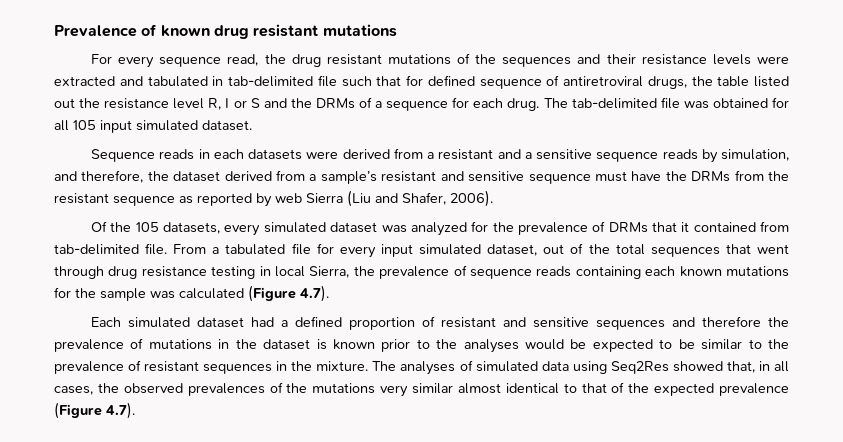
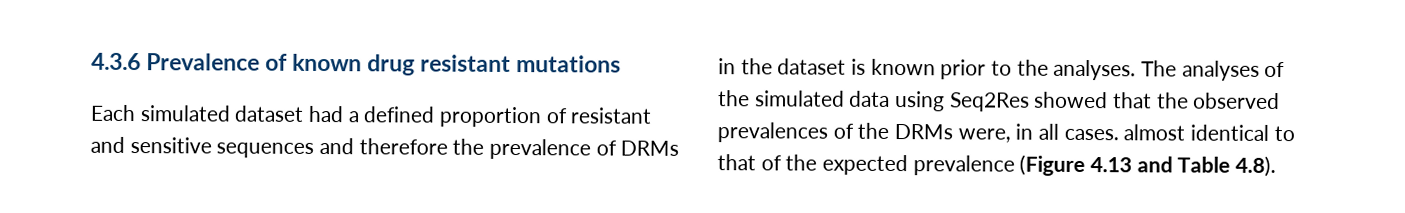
- Prevalence of known drug resistant mutations
+ 4.3.6 Prevalence of known drug resistant mutations
- For every sequence read, the drug resistant mutations of the sequences and their resistance levels were extracted and tabulated in tab-delimited file such that for defined sequence of antiretroviral drugs, the table listed out the resistance level R, I or S and the DRMs of a sequence for each drug. The tab-delimited file was obtained for all 105 input simulated dataset.
- Sequence reads in each datasets were derived from a resistant and a sensitive sequence reads by simulation, and therefore, the dataset derived from a sample’s resistant and sensitive sequence must have the DRMs from the resistant sequence as reported by web Sierra (Liu and Shafer, 2006).
- Of the 105 datasets, every simulated dataset was analyzed for the prevalence of DRMs that it contained from tab-delimited file. From a tabulated file for every input simulated dataset, out of the total sequences that went through drug resistance testing in local Sierra, the prevalence of sequence reads containing each known mutations for the sample was calculated (Figure 4.7).
- Each simulated dataset had a defined proportion of resistant and sensitive sequences and therefore the prevalence of mutations in the dataset is known prior to the analyses would be expected to be similar to the prevalence of resistant sequences in the mixture.
+ Each simulated dataset had a defined proportion of resistant and sensitive sequences and therefore the prevalence of DRMs in the dataset is known prior to the analyses.
- The analyses of simulated data using Seq2Res showed that, in all cases, the observed prevalences of the mutations very similar almost identical to that of the expected prevalence (Figure 4.7).
+ The analyses of the simulated data using Seq2Res showed that the observed prevalences of the DRMs were, in all cases. almost identical to that of the expected prevalence (Figure 4.13 and Table 4.8).

